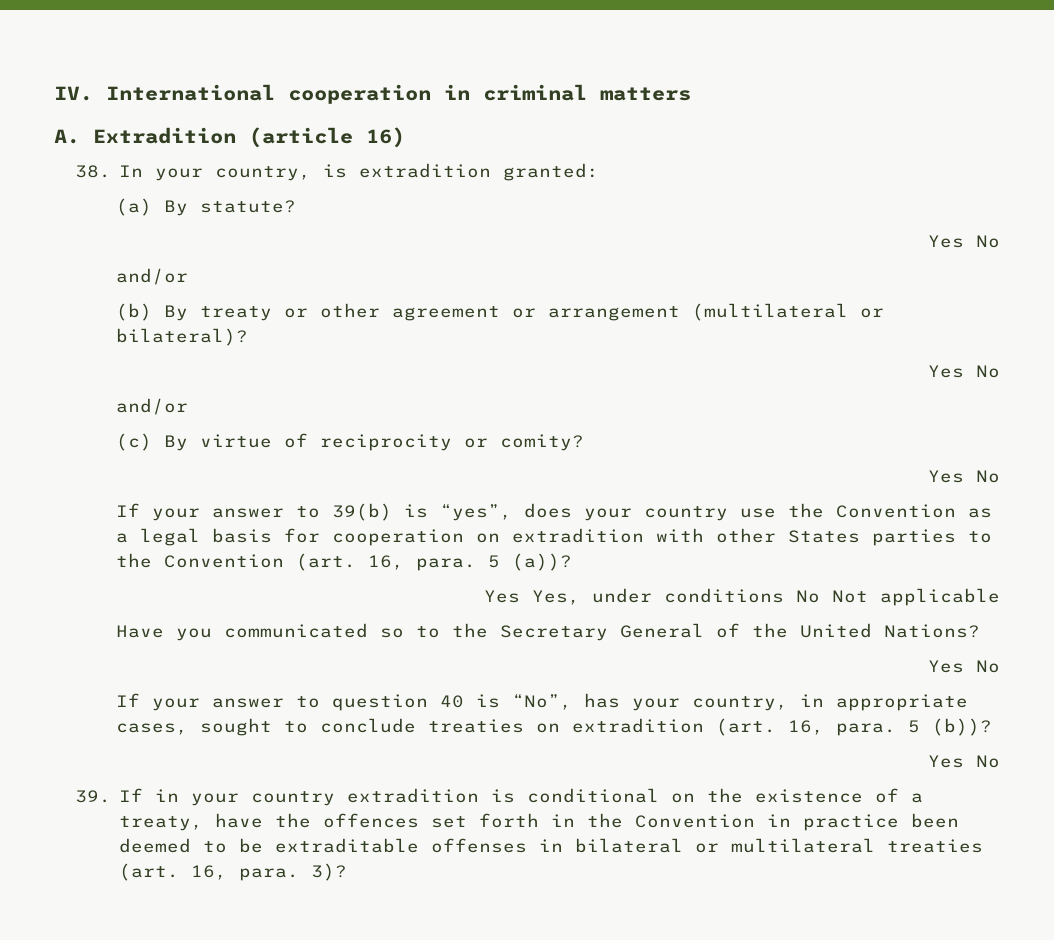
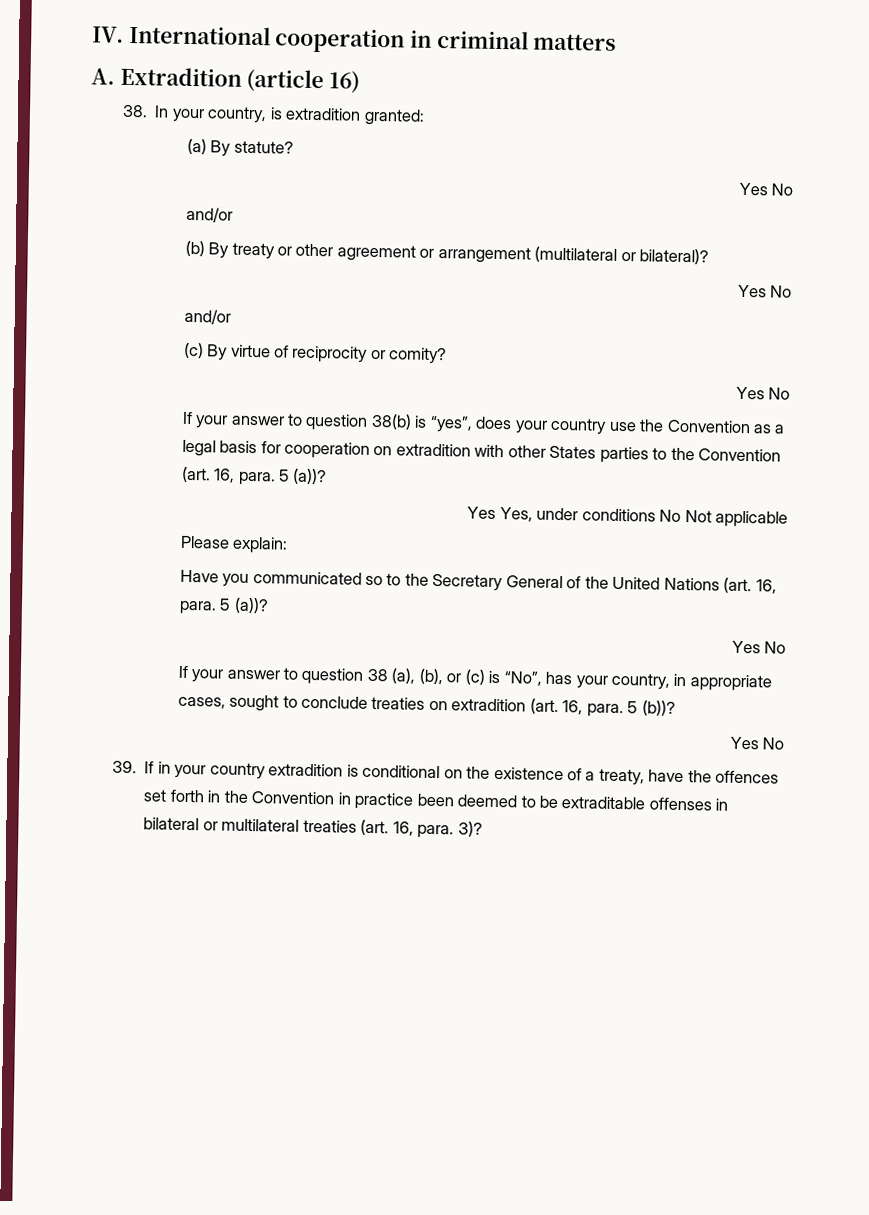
- If your answer to 39(b) is “yes”, does your country use the Convention as a legal basis for cooperation on extradition with other States parties to the Convention (art. 16, para. 5 (a))?
+ If your answer to question 38(b) is “yes”, does your country use the Convention as a legal basis for cooperation on extradition with other States parties to the Convention (art. 16, para. 5 (a))?
+ Please explain:
- Have you communicated so to the Secretary General of the United Nations?
+ Have you communicated so to the Secretary General of the United Nations (art. 16, para. 5 (a))?
  Yes No
- If your answer to question 40 is “No”, has your country, in appropriate cases, sought to conclude treaties on extradition (art. 16, para. 5 (b))?
+ If your answer to question 38 (a), (b), or (c) is “No”, has your country, in appropriate cases, sought to conclude treaties on extradition (art. 16, para. 5 (b))?

